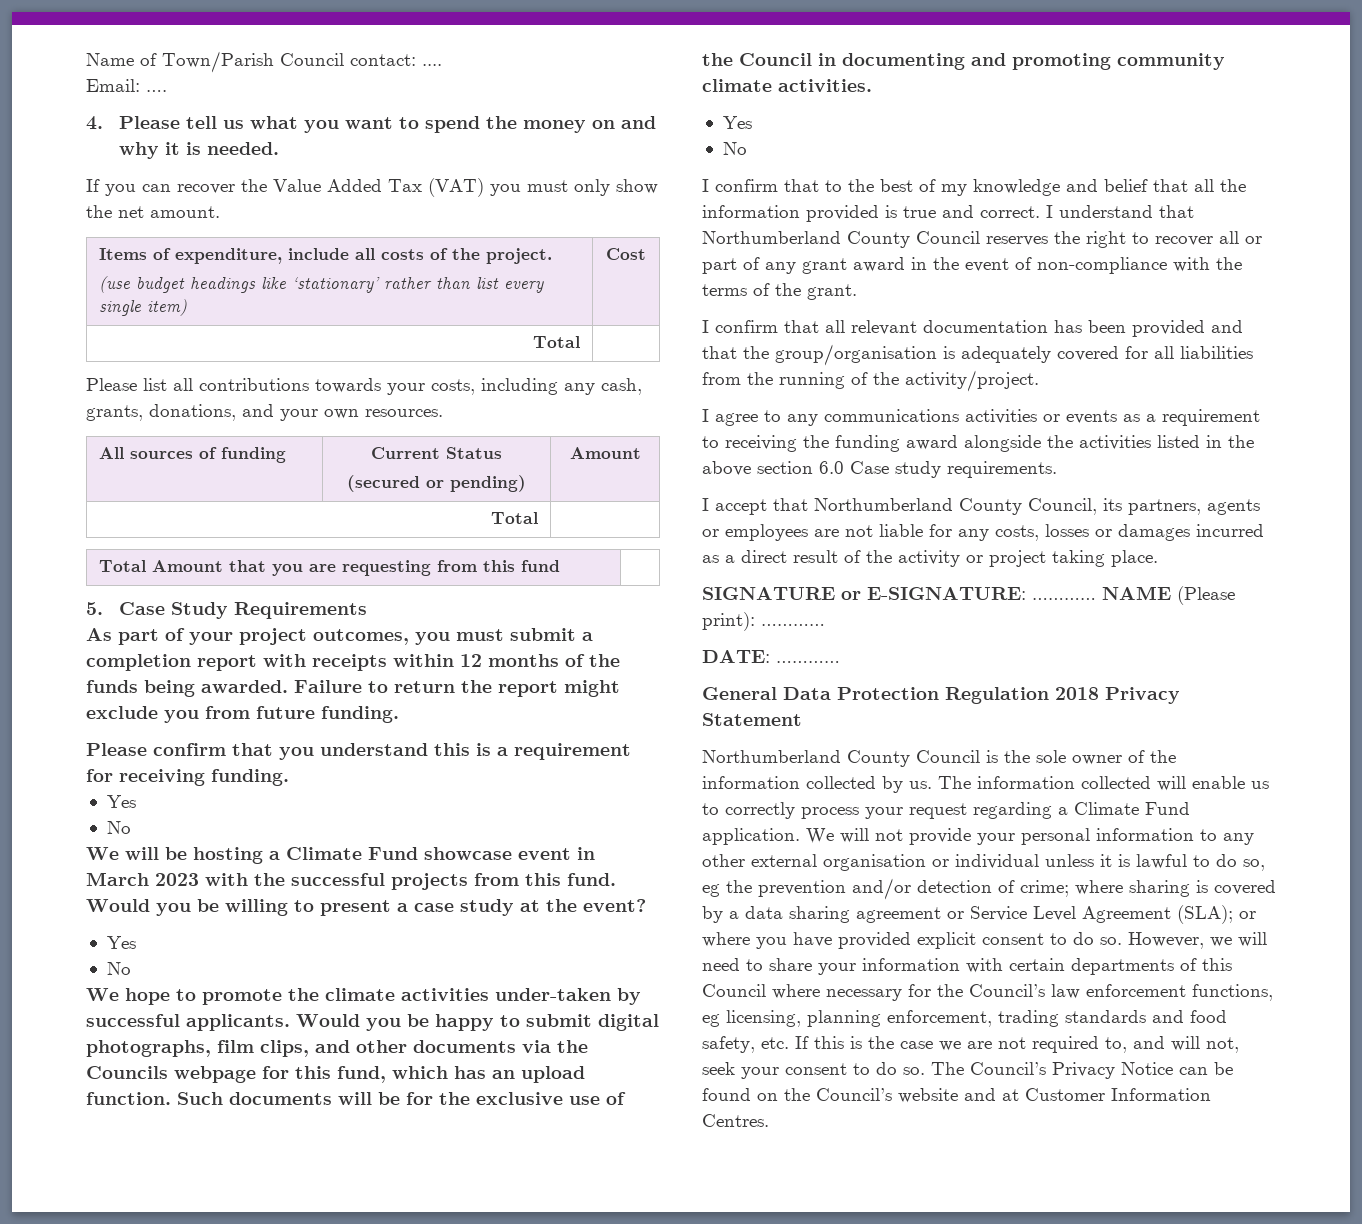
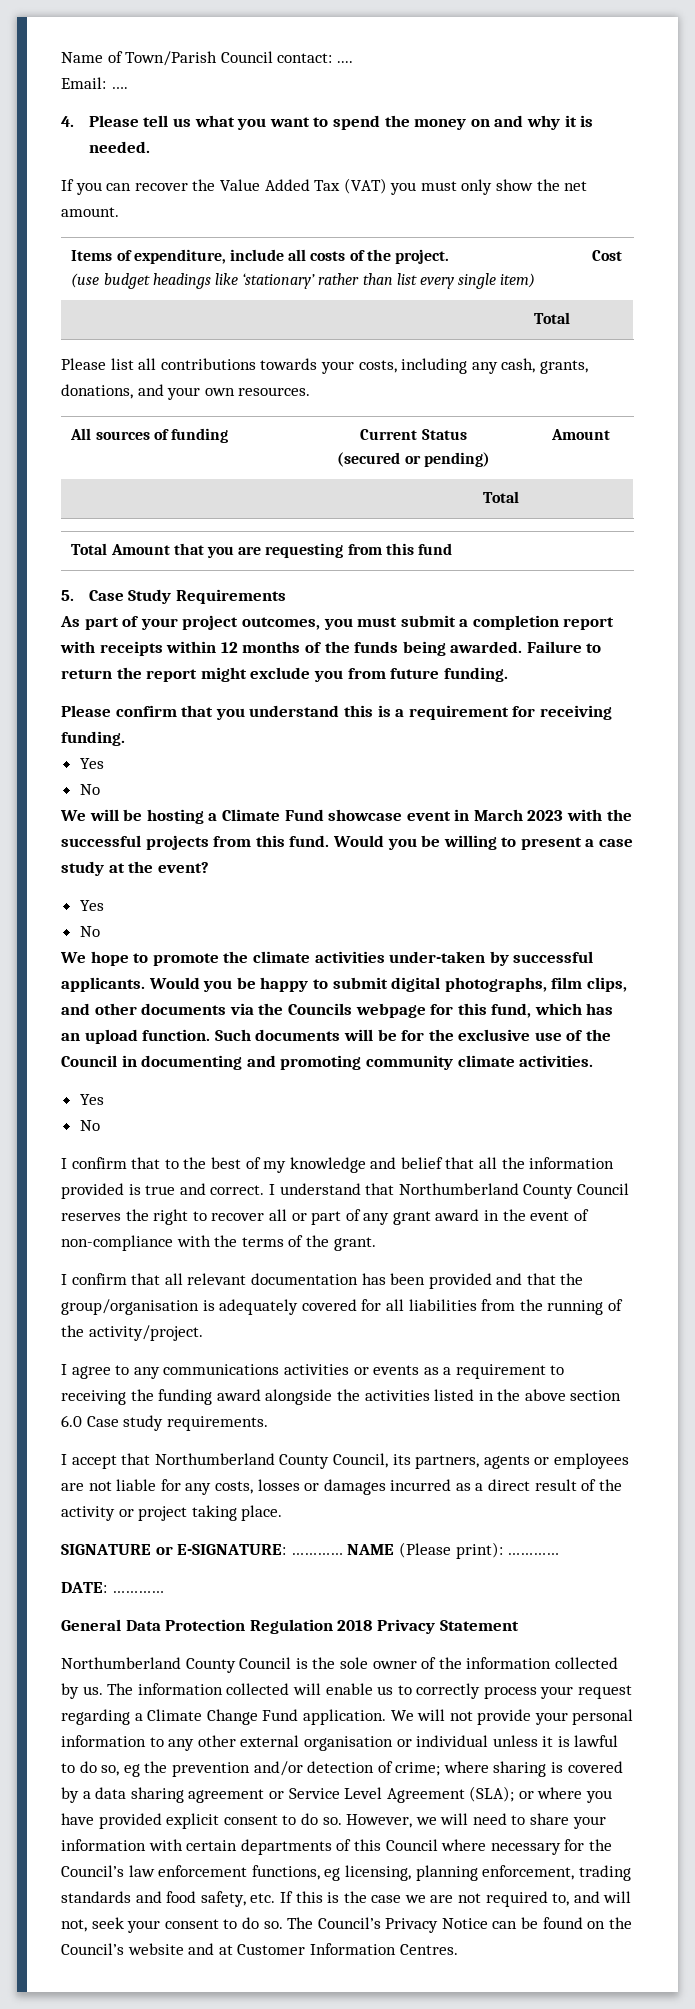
- The information collected will enable us to correctly process your request regarding a Climate Fund application.
+ The information collected will enable us to correctly process your request regarding a Climate Change Fund application.

